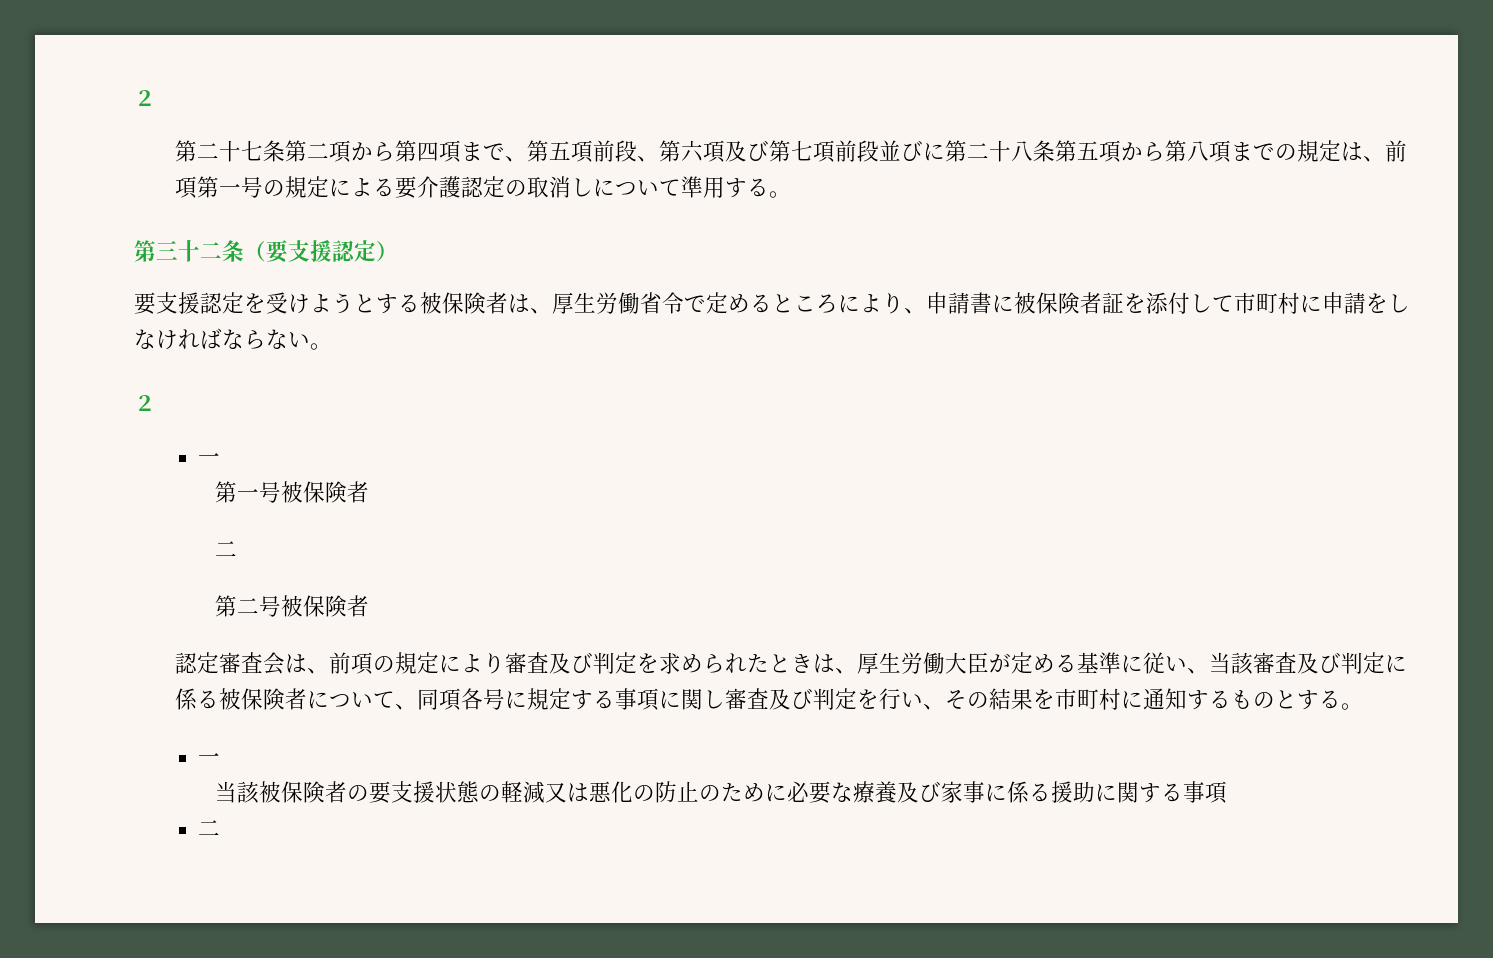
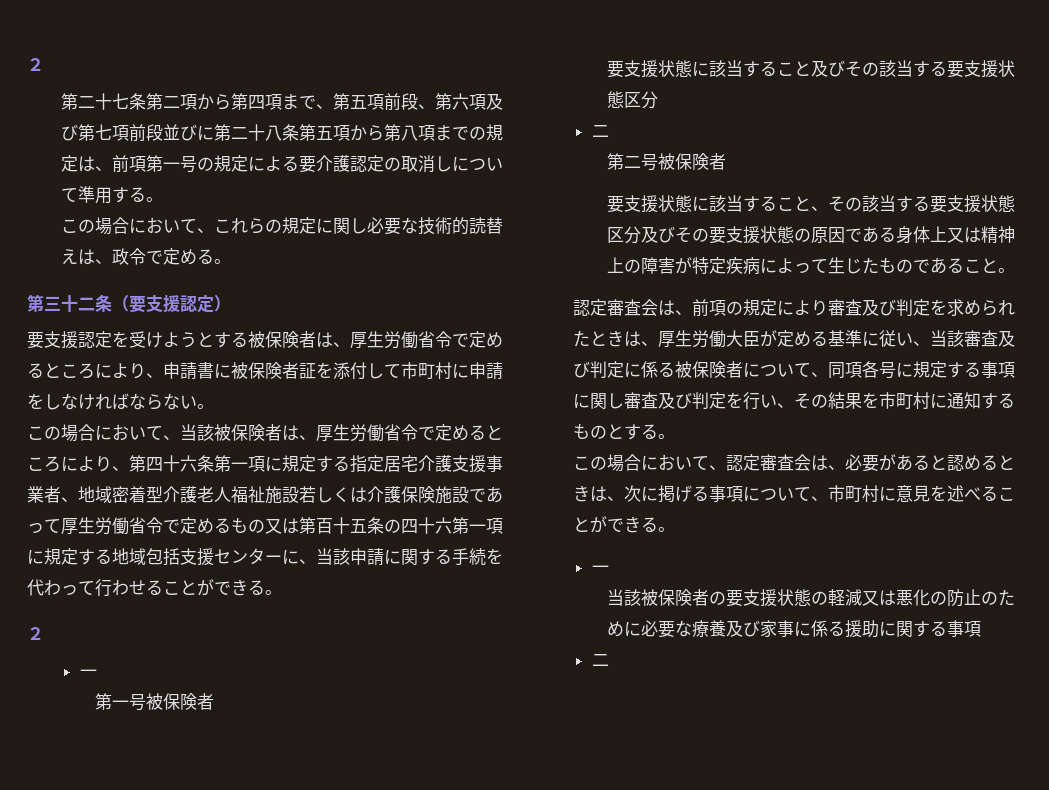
+ この場合において、これらの規定に関し必要な技術的読替えは、政令で定める。
+ この場合において、当該被保険者は、厚生労働省令で定めるところにより、第四十六条第一項に規定する指定居宅介護支援事業者、地域密着型介護老人福祉施設若しくは介護保険施設であって厚生労働省令で定めるもの又は第百十五条の四十六第一項に規定する地域包括支援センターに、当該申請に関する手続を代わって行わせることができる。
  第一号被保険者
+ 要支援状態に該当すること及びその該当する要支援状態区分
  二
  第二号被保険者
+ 要支援状態に該当すること、その該当する要支援状態区分及びその要支援状態の原因である身体上又は精神上の障害が特定疾病によって生じたものであること。
+ この場合において、認定審査会は、必要があると認めるときは、次に掲げる事項について、市町村に意見を述べることができる。

